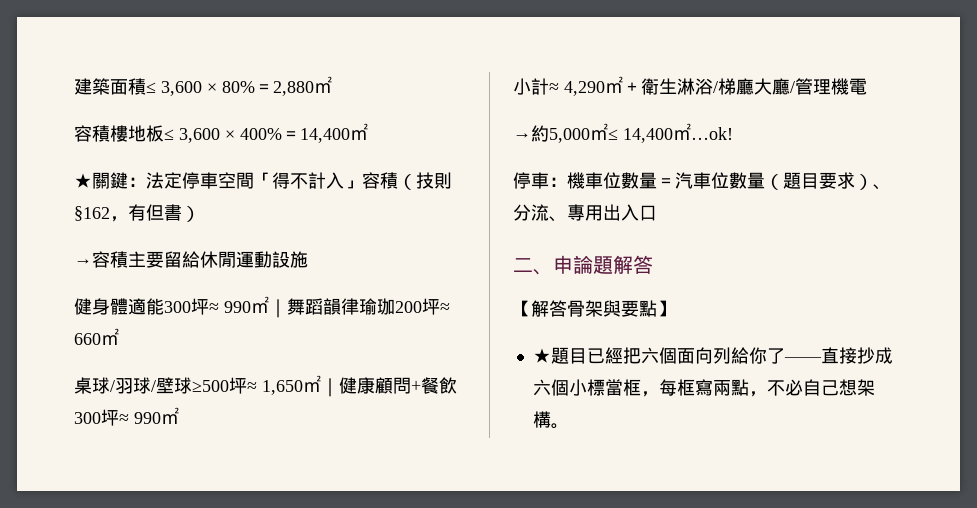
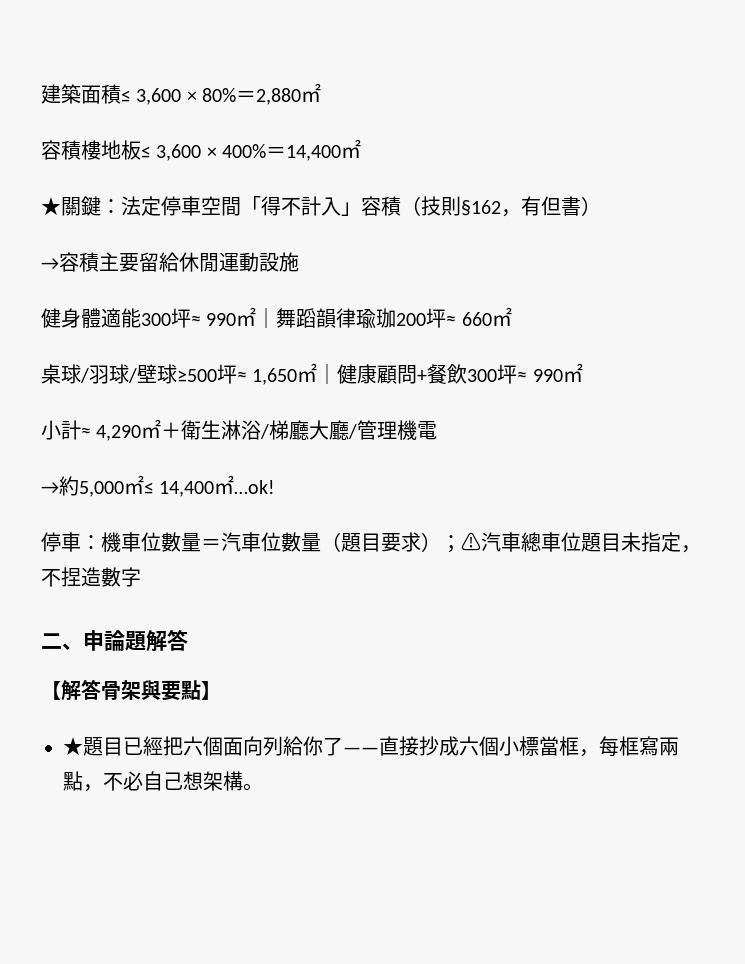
- 停車：機車位數量＝汽車位數量（題目要求）、分流、專用出入口
+ 停車：機車位數量＝汽車位數量（題目要求）；⚠汽車總車位題目未指定，不捏造數字

